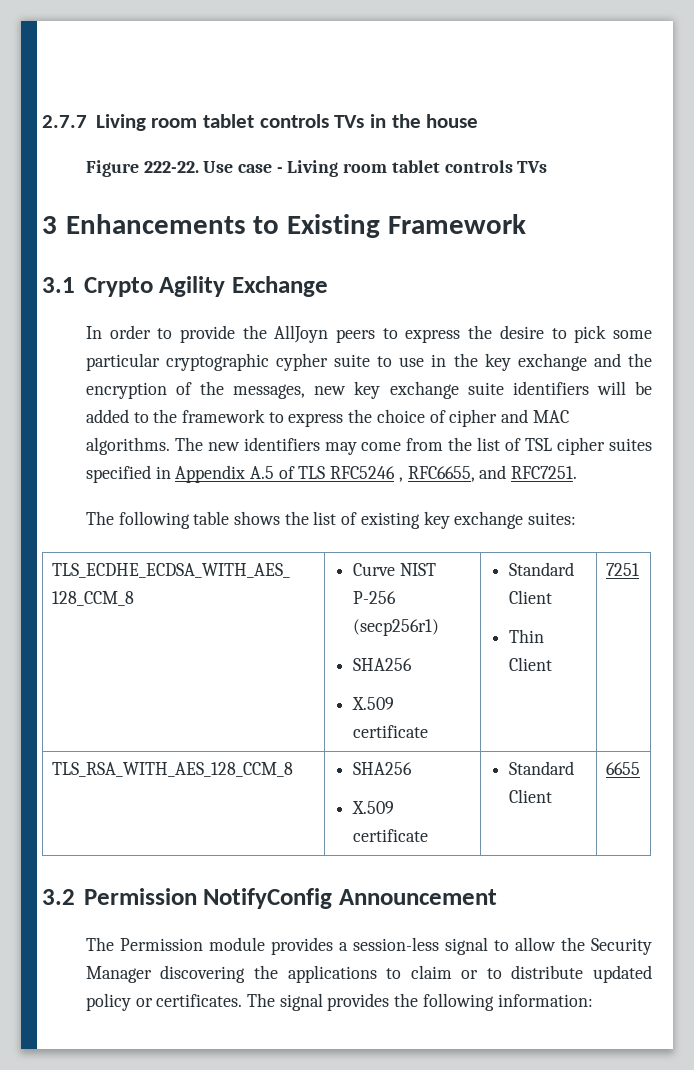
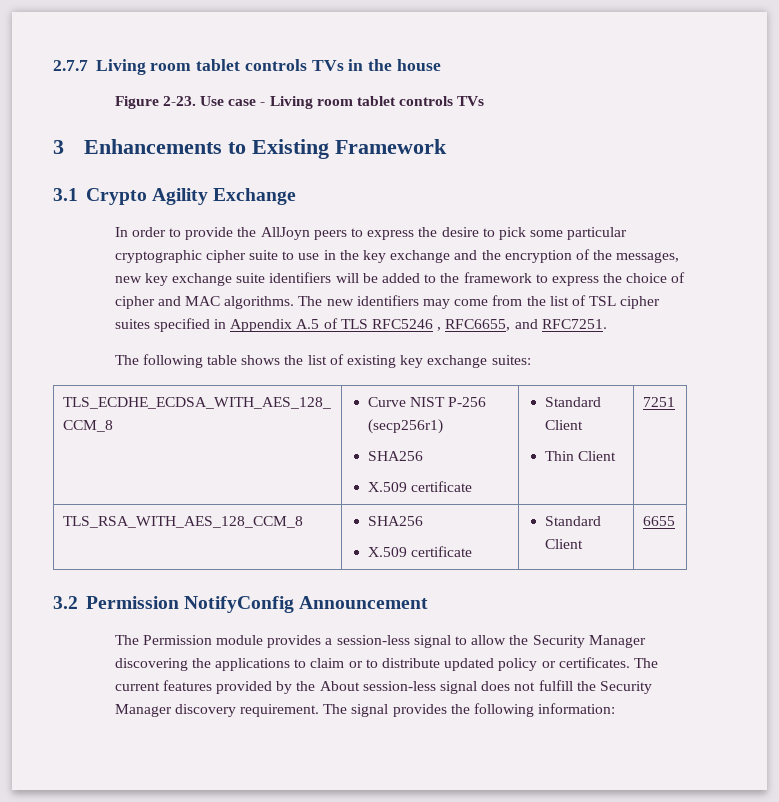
- Figure 222-22.
+ Figure 2-23.
- In order to provide the AllJoyn peers to express the desire to pick some particular cryptographic cypher suite to use in the key exchange and the encryption of the messages, new key exchange suite identifiers will be added to the framework to express the choice of cipher and MAC algorithms.
+ In order to provide the AllJoyn peers to express the desire to pick some particular cryptographic cipher suite to use in the key exchange and the encryption of the messages, new key exchange suite identifiers will be added to the framework to express the choice of cipher and MAC algorithms.
- The signal provides the following information:
+ The current features provided by the About session-less signal does not fulfill the Security Manager discovery requirement. The signal provides the following information:

